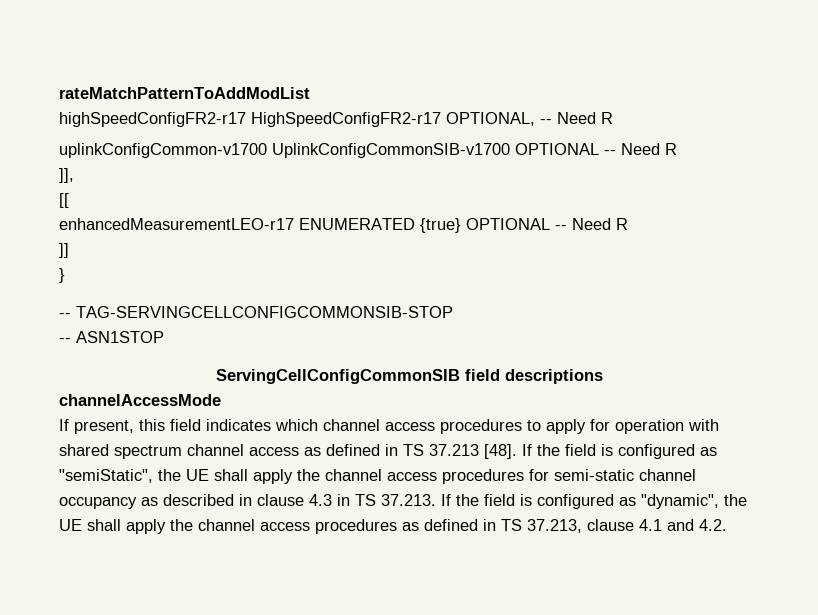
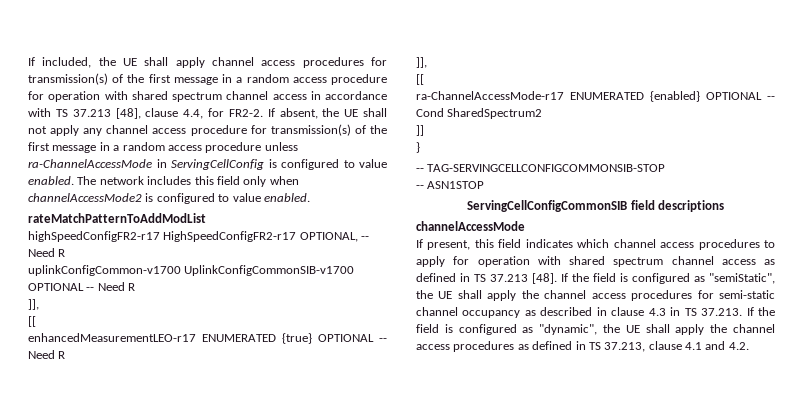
+ If included, the UE shall apply channel access procedures for transmission(s) of the first message in a random access procedure for operation with shared spectrum channel access in accordance with TS 37.213 [48], clause 4.4, for FR2-2. If absent, the UE shall not apply any channel access procedure for transmission(s) of the first message in a random access procedure unless ra-ChannelAccessMode in ServingCellConfig is configured to value enabled. The network includes this field only when channelAccessMode2 is configured to value enabled.
  enhancedMeasurementLEO-r17 ENUMERATED {true} OPTIONAL -- Need R
+ ]],
+ [[
+ ra-ChannelAccessMode-r17 ENUMERATED {enabled} OPTIONAL -- Cond SharedSpectrum2

